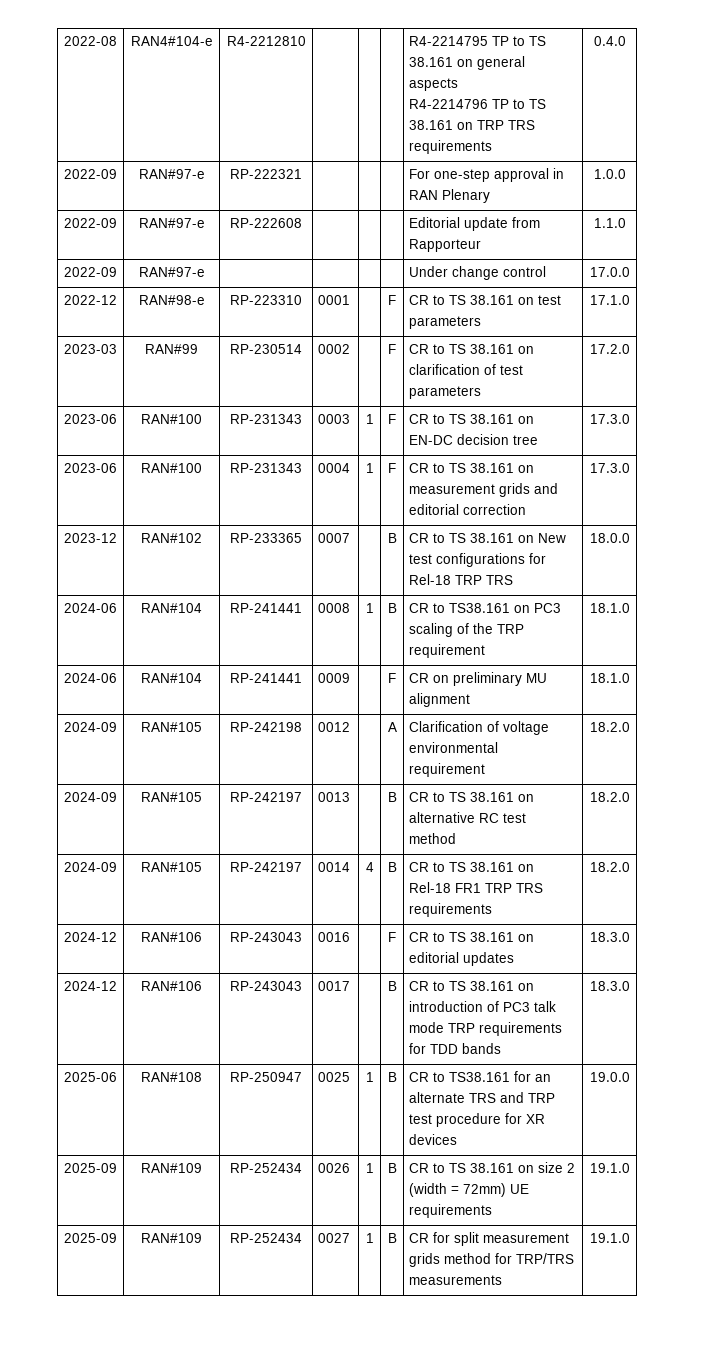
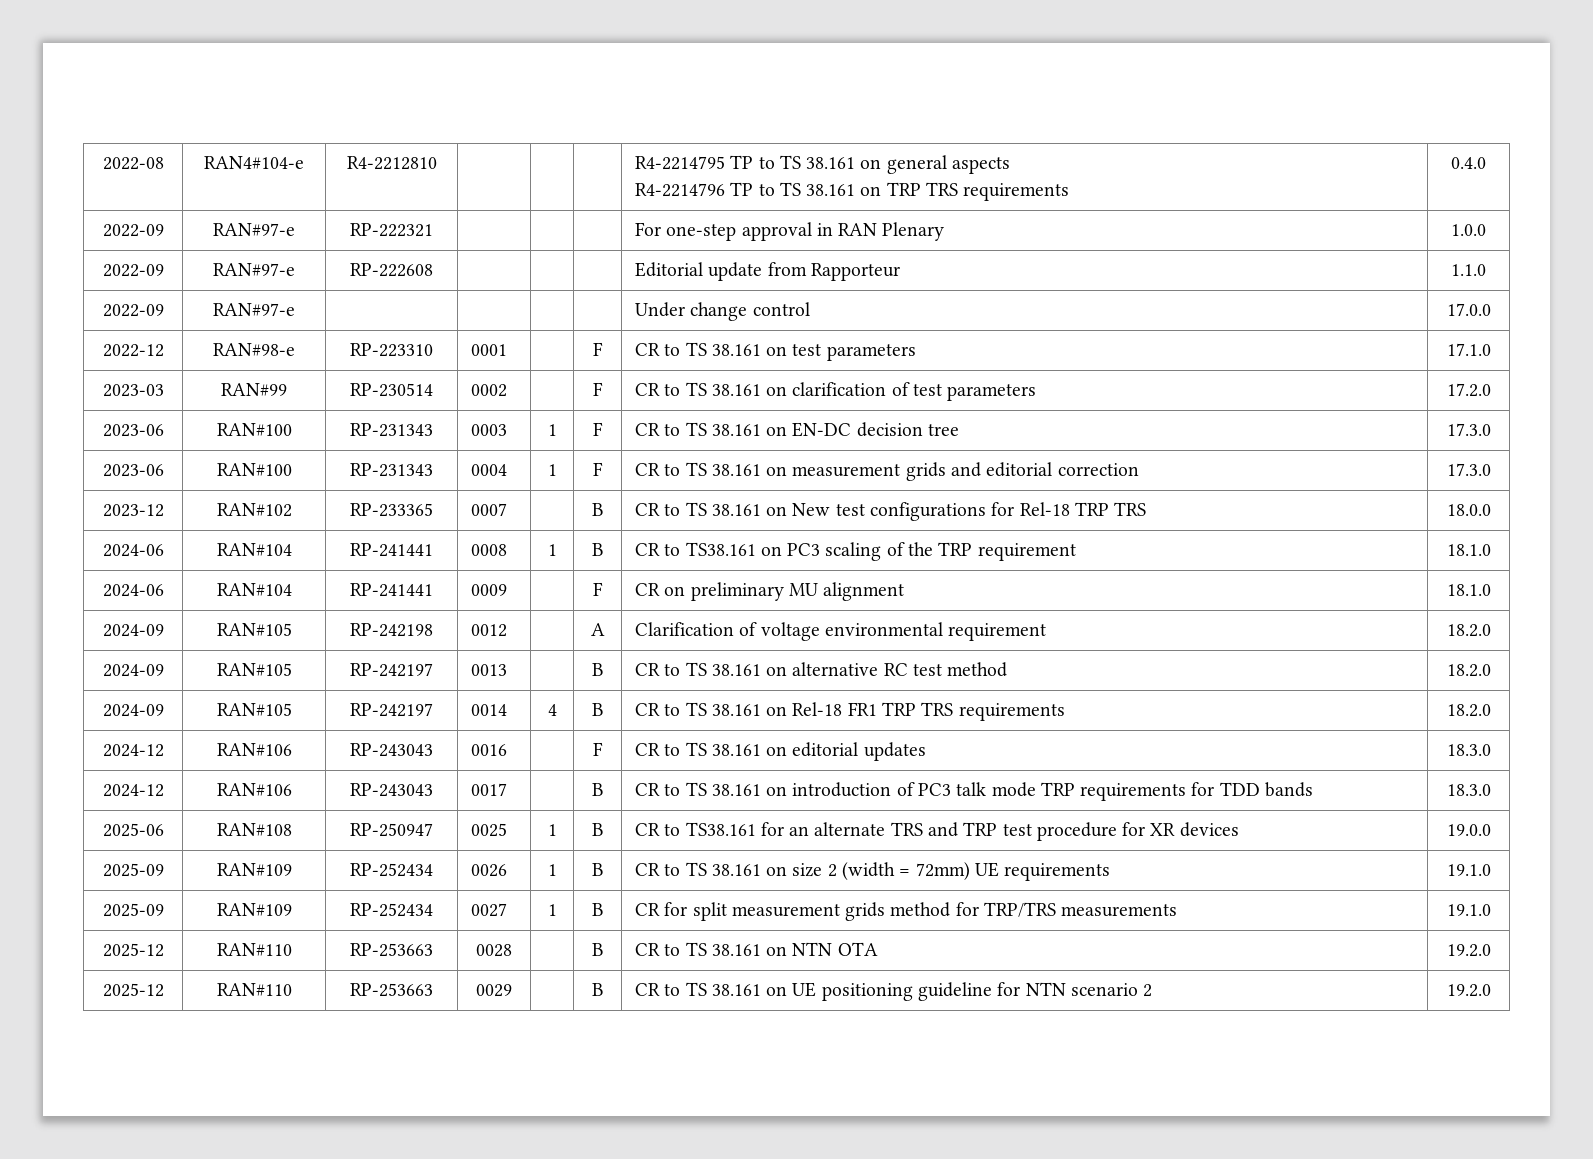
+ 2025-12 | RAN#110 | RP-253663 | 0028 | | B | CR to TS 38.161 on NTN OTA | 19.2.0
+ 2025-12 | RAN#110 | RP-253663 | 0029 | | B | CR to TS 38.161 on UE positioning guideline for NTN scenario 2 | 19.2.0

